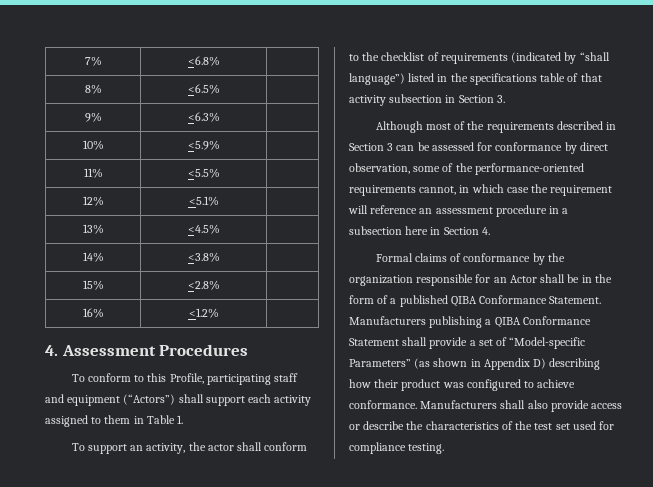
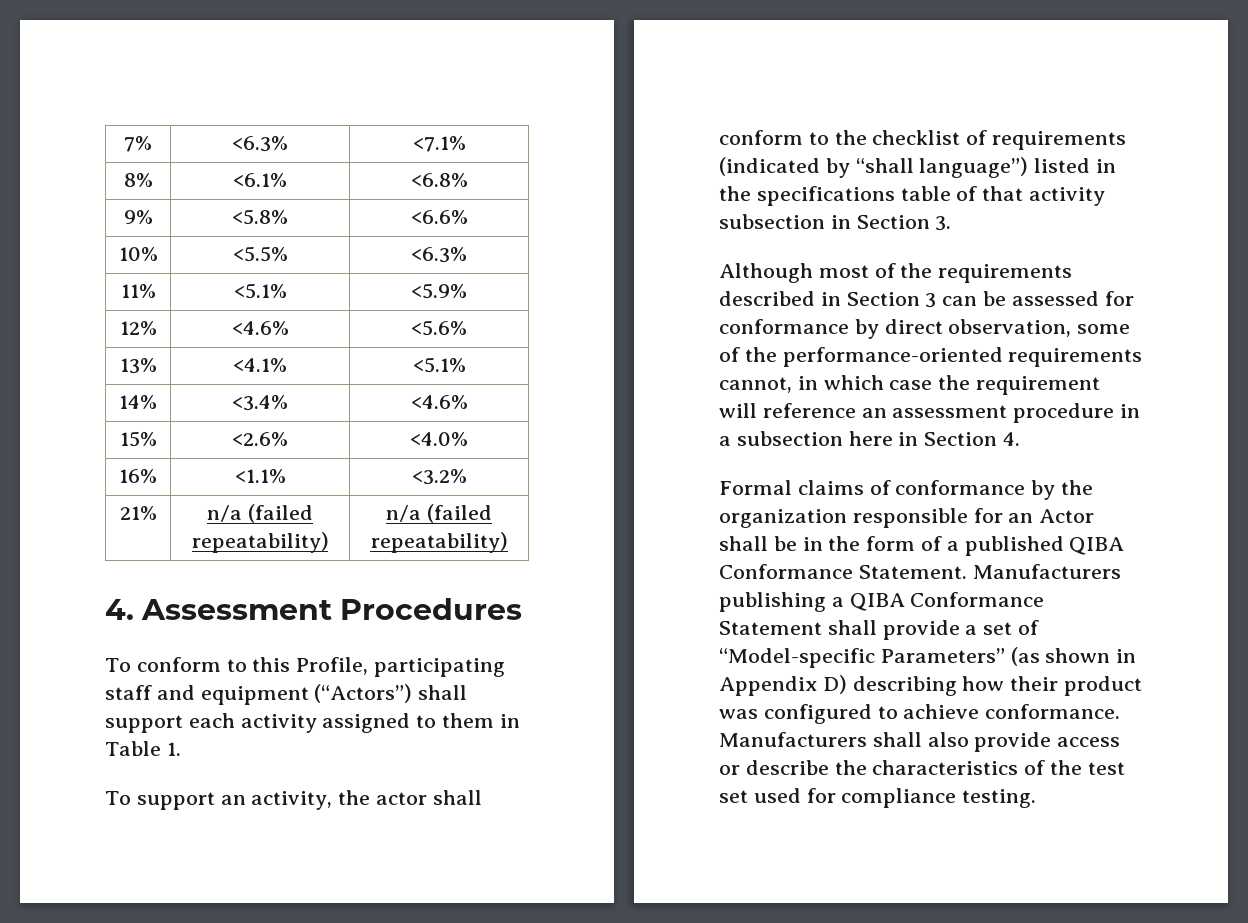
- 7% | <6.8% |
+ 7% | <6.3% | <7.1%
- 8% | <6.5% |
+ 8% | <6.1% | <6.8%
- 9% | <6.3% |
+ 9% | <5.8% | <6.6%
- 10% | <5.9% |
+ 10% | <5.5% | <6.3%
- 11% | <5.5% |
+ 11% | <5.1% | <5.9%
- 12% | <5.1% |
+ 12% | <4.6% | <5.6%
- 13% | <4.5% |
+ 13% | <4.1% | <5.1%
- 14% | <3.8% |
+ 14% | <3.4% | <4.6%
- 15% | <2.8% |
+ 15% | <2.6% | <4.0%
- 16% | <1.2% |
+ 16% | <1.1% | <3.2%
+ 21% | n/a (failed repeatability) | n/a (failed repeatability)

